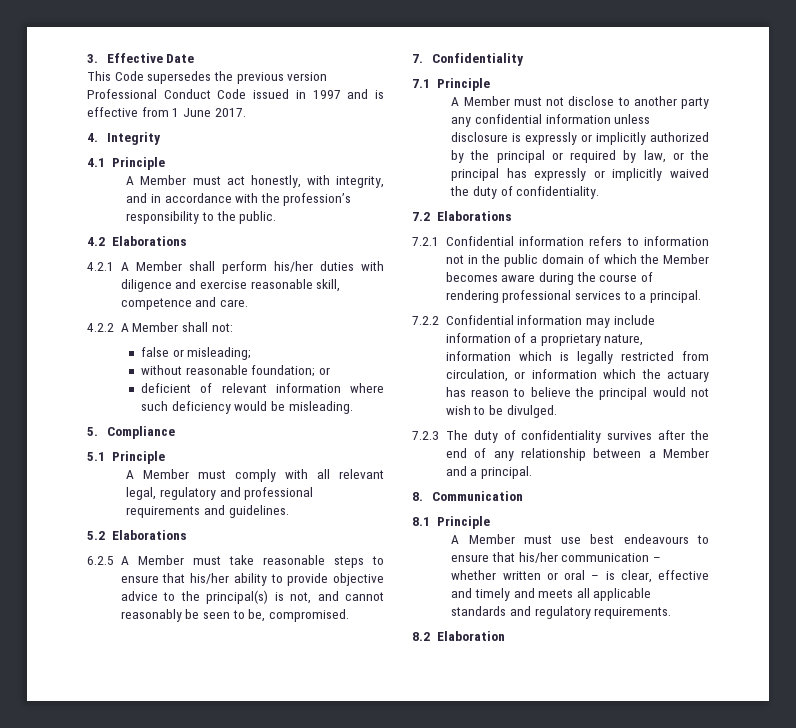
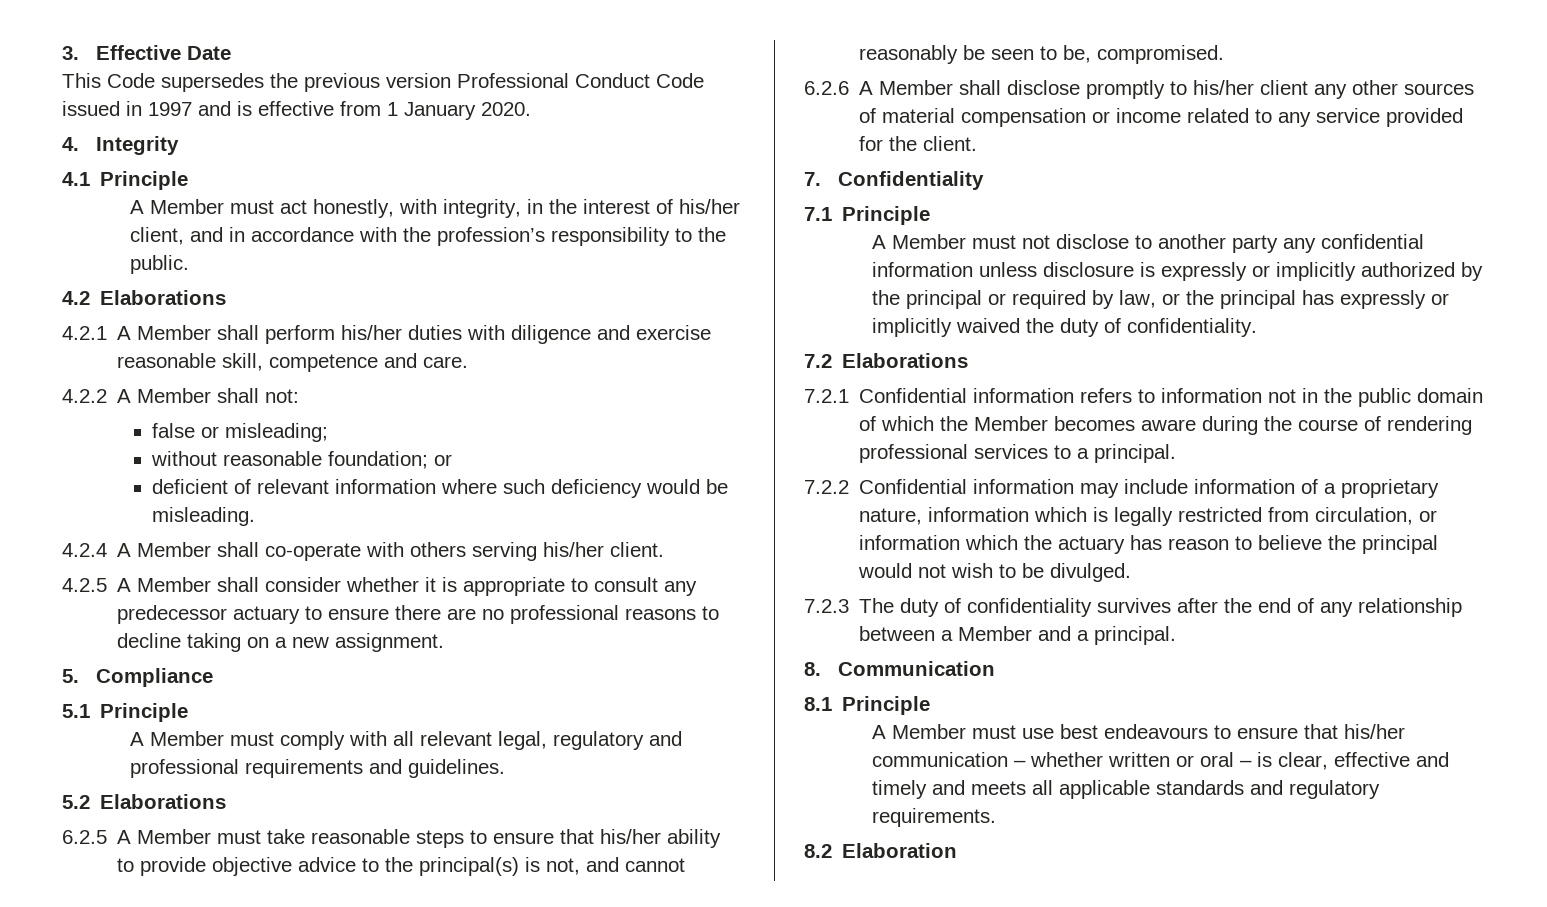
- This Code supersedes the previous version Professional Conduct Code issued in 1997 and is effective from 1 June 2017.
+ This Code supersedes the previous version Professional Conduct Code issued in 1997 and is effective from 1 January 2020.
- A Member must act honestly, with integrity, and in accordance with the profession’s responsibility to the public.
+ A Member must act honestly, with integrity, in the interest of his/her client, and in accordance with the profession’s responsibility to the public.
+ 4.2.4 A Member shall co-operate with others serving his/her client.
+ 4.2.5 A Member shall consider whether it is appropriate to consult any predecessor actuary to ensure there are no professional reasons to decline taking on a new assignment.
+ 6.2.6 A Member shall disclose promptly to his/her client any other sources of material compensation or income related to any service provided for the client.

